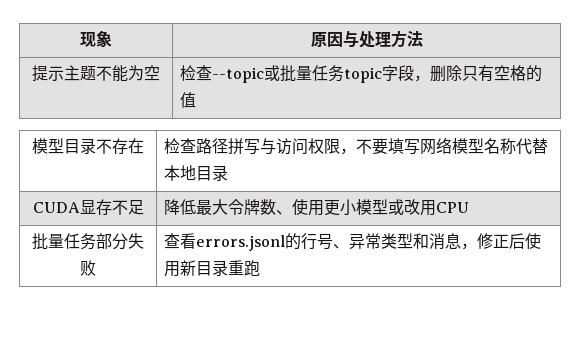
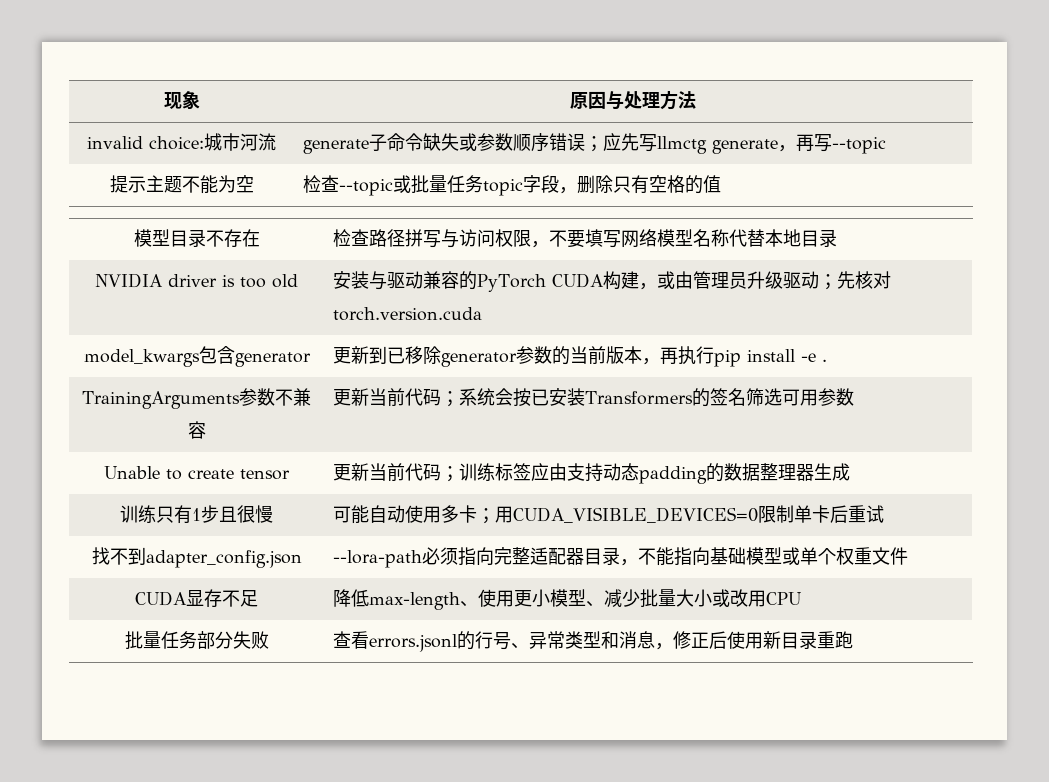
+ invalid choice:城市河流 | generate子命令缺失或参数顺序错误；应先写llmctg generate，再写--topic
+ NVIDIA driver is too old | 安装与驱动兼容的PyTorch CUDA构建，或由管理员升级驱动；先核对torch.version.cuda
+ model_kwargs包含generator | 更新到已移除generator参数的当前版本，再执行pip install -e .
+ TrainingArguments参数不兼容 | 更新当前代码；系统会按已安装Transformers的签名筛选可用参数
+ Unable to create tensor | 更新当前代码；训练标签应由支持动态padding的数据整理器生成
+ 训练只有1步且很慢 | 可能自动使用多卡；用CUDA_VISIBLE_DEVICES=0限制单卡后重试
+ 找不到adapter_config.json | --lora-path必须指向完整适配器目录，不能指向基础模型或单个权重文件
- CUDA显存不足 | 降低最大令牌数、使用更小模型或改用CPU
+ CUDA显存不足 | 降低max-length、使用更小模型、减少批量大小或改用CPU

